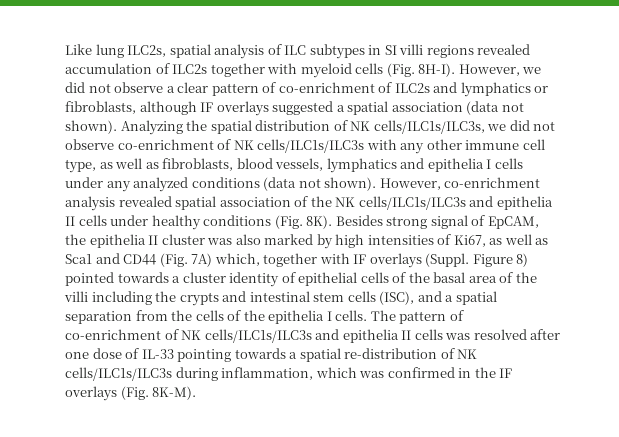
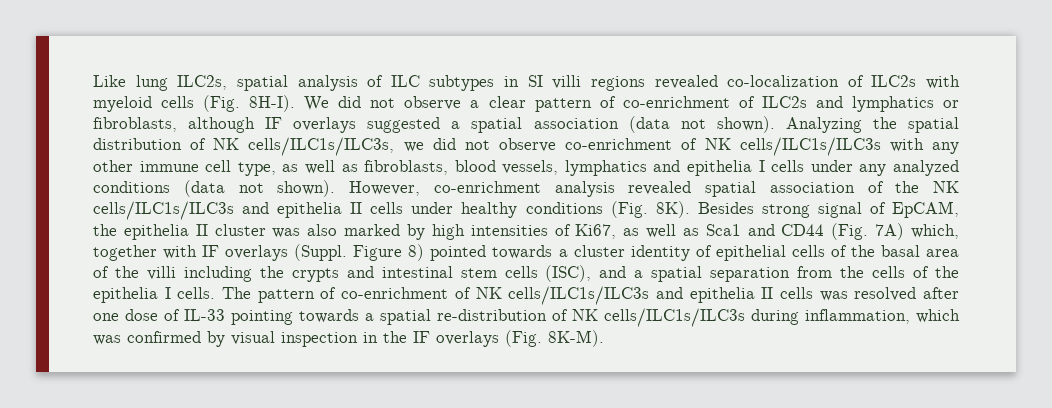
- Like lung ILC2s, spatial analysis of ILC subtypes in SI villi regions revealed accumulation of ILC2s together with myeloid cells (Fig. 8H-I).
+ Like lung ILC2s, spatial analysis of ILC subtypes in SI villi regions revealed co-localization of ILC2s with myeloid cells (Fig. 8H-I).
- However, we did not observe a clear pattern of co-enrichment of ILC2s and lymphatics or fibroblasts, although IF overlays suggested a spatial association (data not shown).
+ We did not observe a clear pattern of co-enrichment of ILC2s and lymphatics or fibroblasts, although IF overlays suggested a spatial association (data not shown).
- The pattern of co-enrichment of NK cells/ILC1s/ILC3s and epithelia II cells was resolved after one dose of IL-33 pointing towards a spatial re-distribution of NK cells/ILC1s/ILC3s during inflammation, which was confirmed in the IF overlays (Fig. 8K-M).
+ The pattern of co-enrichment of NK cells/ILC1s/ILC3s and epithelia II cells was resolved after one dose of IL-33 pointing towards a spatial re-distribution of NK cells/ILC1s/ILC3s during inflammation, which was confirmed by visual inspection in the IF overlays (Fig. 8K-M).

